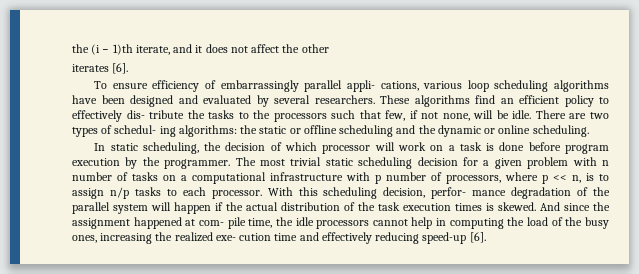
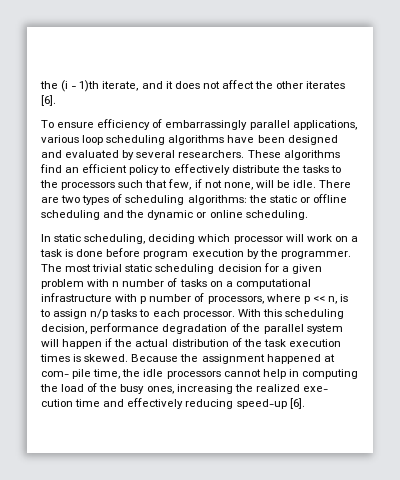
- the (i − 1)th iterate, and it does not affect the other
- iterates [6].
+ the (i − 1)th iterate, and it does not affect the other iterates [6].
- To ensure efficiency of embarrassingly parallel appli- cations, various loop scheduling algorithms have been designed and evaluated by several researchers.
+ To ensure efficiency of embarrassingly parallel applications, various loop scheduling algorithms have been designed and evaluated by several researchers.
- These algorithms find an efficient policy to effectively dis- tribute the tasks to the processors such that few, if not none, will be idle.
+ These algorithms find an efficient policy to effectively distribute the tasks to the processors such that few, if not none, will be idle.
- There are two types of schedul- ing algorithms: the static or offline scheduling and the dynamic or online scheduling.
+ There are two types of scheduling algorithms: the static or offline scheduling and the dynamic or online scheduling.
- In static scheduling, the decision of which processor will work on a task is done before program execution by the programmer.
+ In static scheduling, deciding which processor will work on a task is done before program execution by the programmer.
- With this scheduling decision, perfor- mance degradation of the parallel system will happen if the actual distribution of the task execution times is skewed.
+ With this scheduling decision, performance degradation of the parallel system will happen if the actual distribution of the task execution times is skewed.
- And since the assignment happened at com- pile time, the idle processors cannot help in computing the load of the busy ones, increasing the realized exe- cution time and effectively reducing speed-up [6].
+ Because the assignment happened at com- pile time, the idle processors cannot help in computing the load of the busy ones, increasing the realized exe- cution time and effectively reducing speed-up [6].

